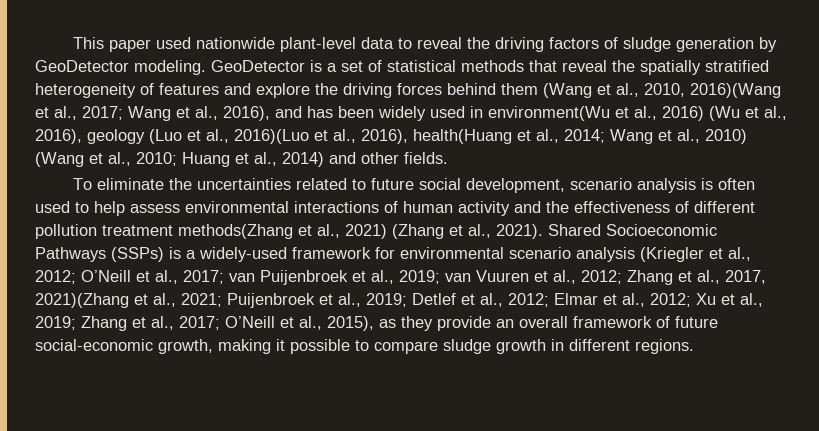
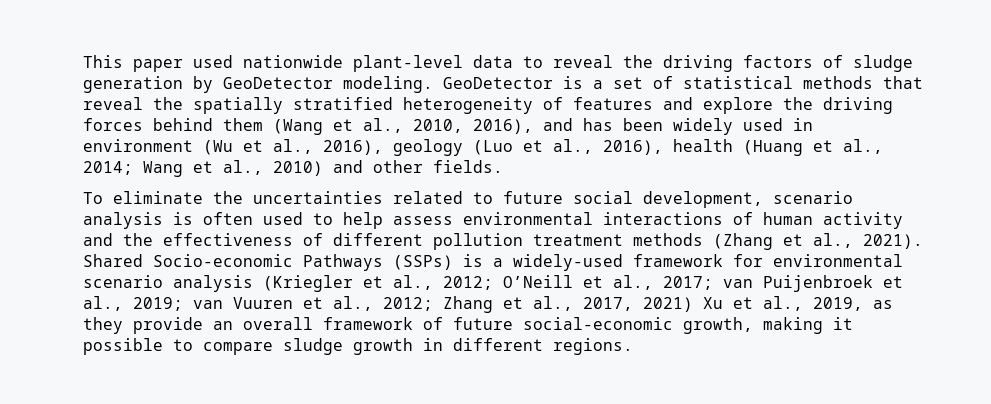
- GeoDetector is a set of statistical methods that reveal the spatially stratified heterogeneity of features and explore the driving forces behind them (Wang et al., 2010, 2016)(Wang et al., 2017; Wang et al., 2016), and has been widely used in environment(Wu et al., 2016) (Wu et al., 2016), geology (Luo et al., 2016)(Luo et al., 2016), health(Huang et al., 2014; Wang et al., 2010) (Wang et al., 2010; Huang et al., 2014) and other fields.
+ GeoDetector is a set of statistical methods that reveal the spatially stratified heterogeneity of features and explore the driving forces behind them (Wang et al., 2010, 2016), and has been widely used in environment (Wu et al., 2016), geology (Luo et al., 2016), health (Huang et al., 2014; Wang et al., 2010) and other fields.
- To eliminate the uncertainties related to future social development, scenario analysis is often used to help assess environmental interactions of human activity and the effectiveness of different pollution treatment methods(Zhang et al., 2021) (Zhang et al., 2021).
+ To eliminate the uncertainties related to future social development, scenario analysis is often used to help assess environmental interactions of human activity and the effectiveness of different pollution treatment methods (Zhang et al., 2021).
- Shared Socioeconomic Pathways (SSPs) is a widely-used framework for environmental scenario analysis (Kriegler et al., 2012; O’Neill et al., 2017; van Puijenbroek et al., 2019; van Vuuren et al., 2012; Zhang et al., 2017, 2021)(Zhang et al., 2021; Puijenbroek et al., 2019; Detlef et al., 2012; Elmar et al., 2012; Xu et al., 2019; Zhang et al., 2017; O’Neill et al., 2015), as they provide an overall framework of future social-economic growth, making it possible to compare sludge growth in different regions.
+ Shared Socio-economic Pathways (SSPs) is a widely-used framework for environmental scenario analysis (Kriegler et al., 2012; O’Neill et al., 2017; van Puijenbroek et al., 2019; van Vuuren et al., 2012; Zhang et al., 2017, 2021) Xu et al., 2019, as they provide an overall framework of future social-economic growth, making it possible to compare sludge growth in different regions.

